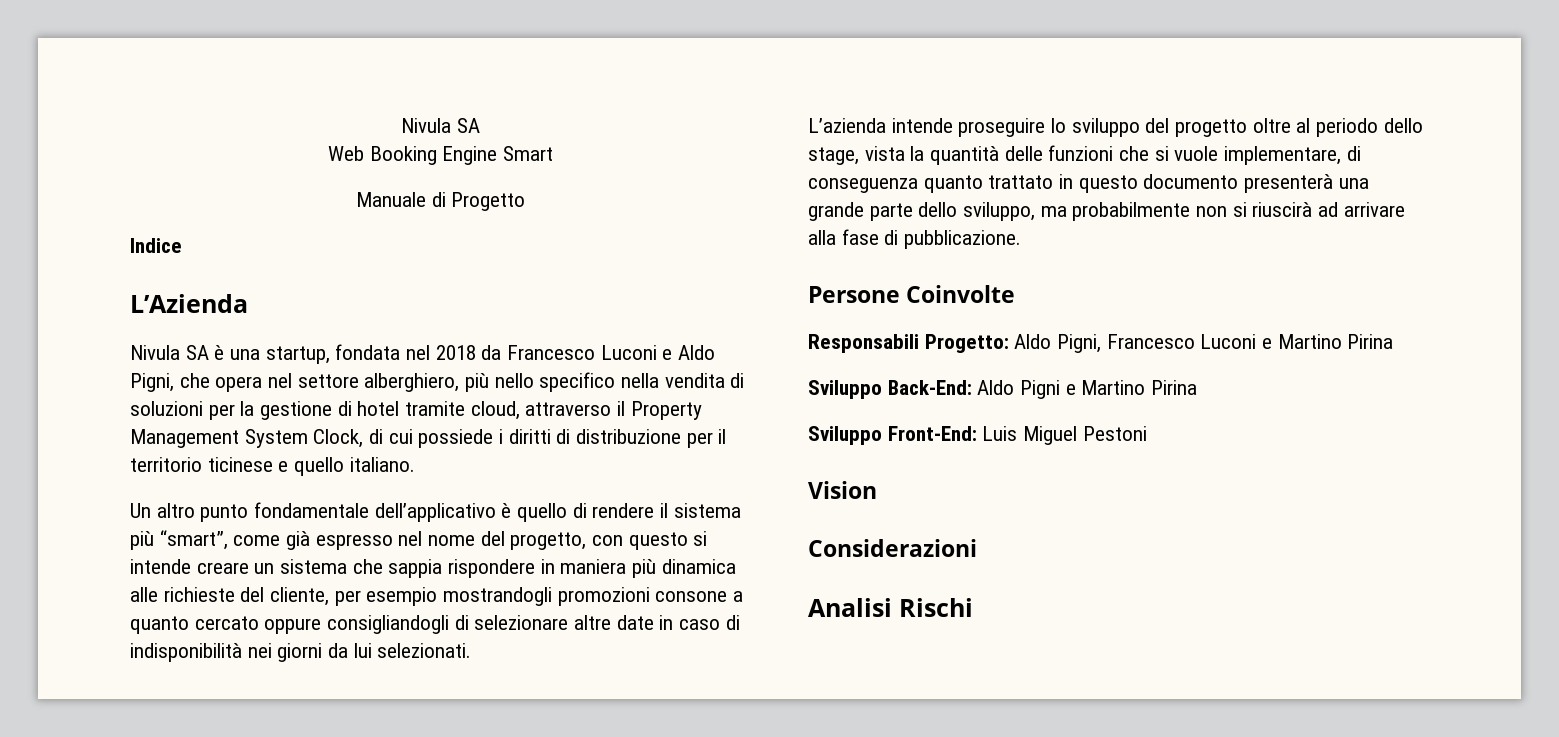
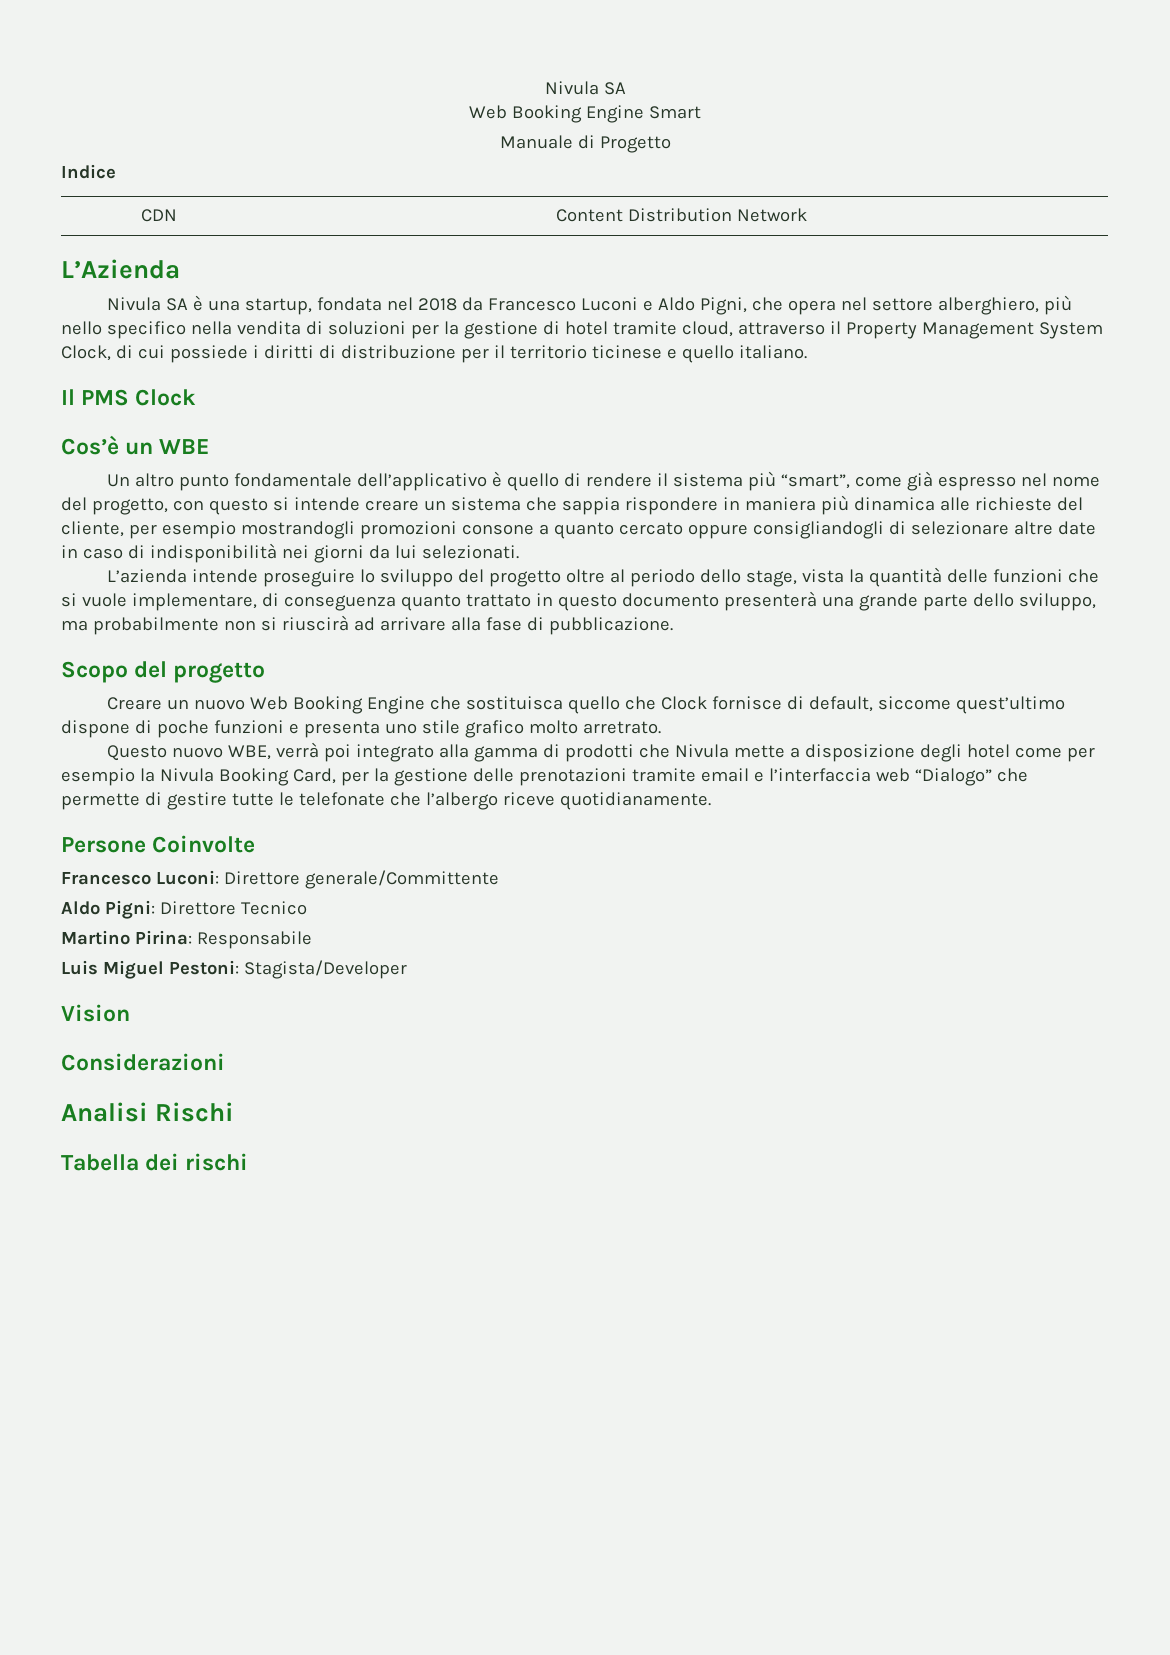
+ CDN | Content Distribution Network
+ Il PMS Clock
+ Cos’è un WBE
+ Scopo del progetto
+ Creare un nuovo Web Booking Engine che sostituisca quello che Clock fornisce di default, siccome quest’ultimo dispone di poche funzioni e presenta uno stile grafico molto arretrato.
+ Questo nuovo WBE, verrà poi integrato alla gamma di prodotti che Nivula mette a disposizione degli hotel come per esempio la Nivula Booking Card, per la gestione delle prenotazioni tramite email e l’interfaccia web “Dialogo” che permette di gestire tutte le telefonate che l’albergo riceve quotidianamente.
  Persone Coinvolte
- Responsabili Progetto: Aldo Pigni, Francesco Luconi e Martino Pirina
- Sviluppo Back-End: Aldo Pigni e Martino Pirina
- Sviluppo Front-End: Luis Miguel Pestoni
+ Francesco Luconi: Direttore generale/Committente
+ Aldo Pigni: Direttore Tecnico
+ Martino Pirina: Responsabile
+ Luis Miguel Pestoni: Stagista/Developer
+ Tabella dei rischi

